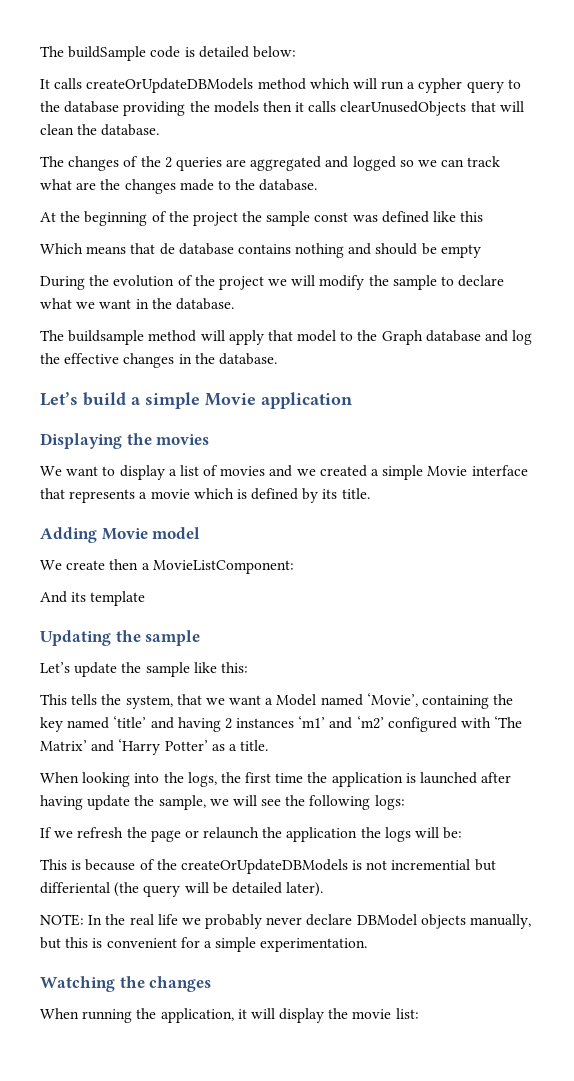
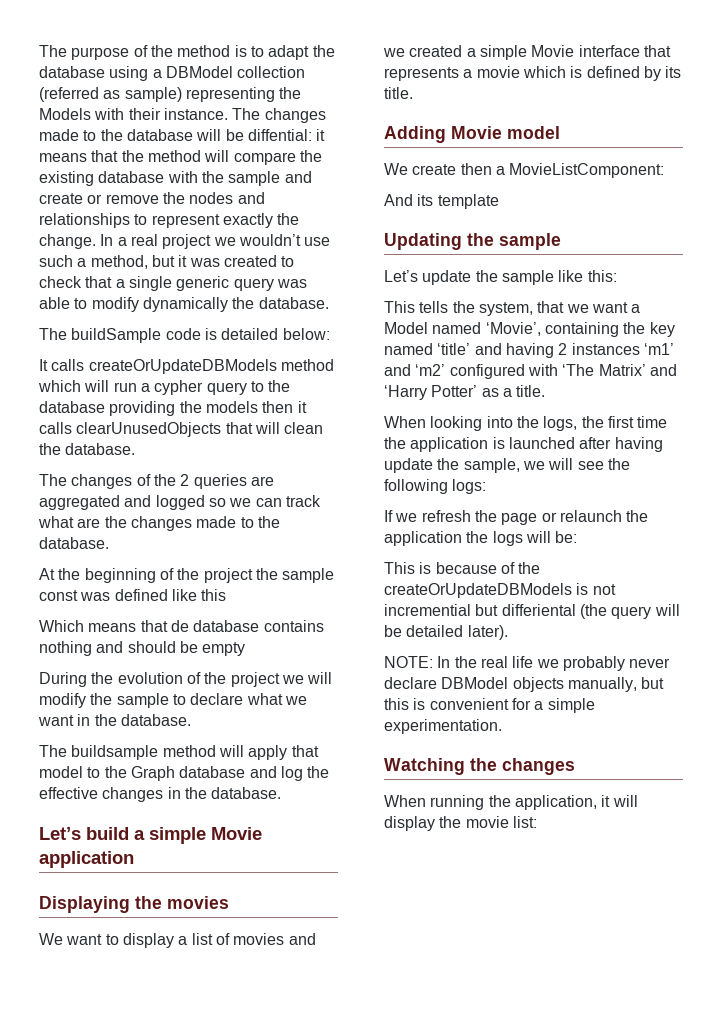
+ The purpose of the method is to adapt the database using a DBModel collection (referred as sample) representing the Models with their instance. The changes made to the database will be diffential: it means that the method will compare the existing database with the sample and create or remove the nodes and relationships to represent exactly the change. In a real project we wouldn’t use such a method, but it was created to check that a single generic query was able to modify dynamically the database.

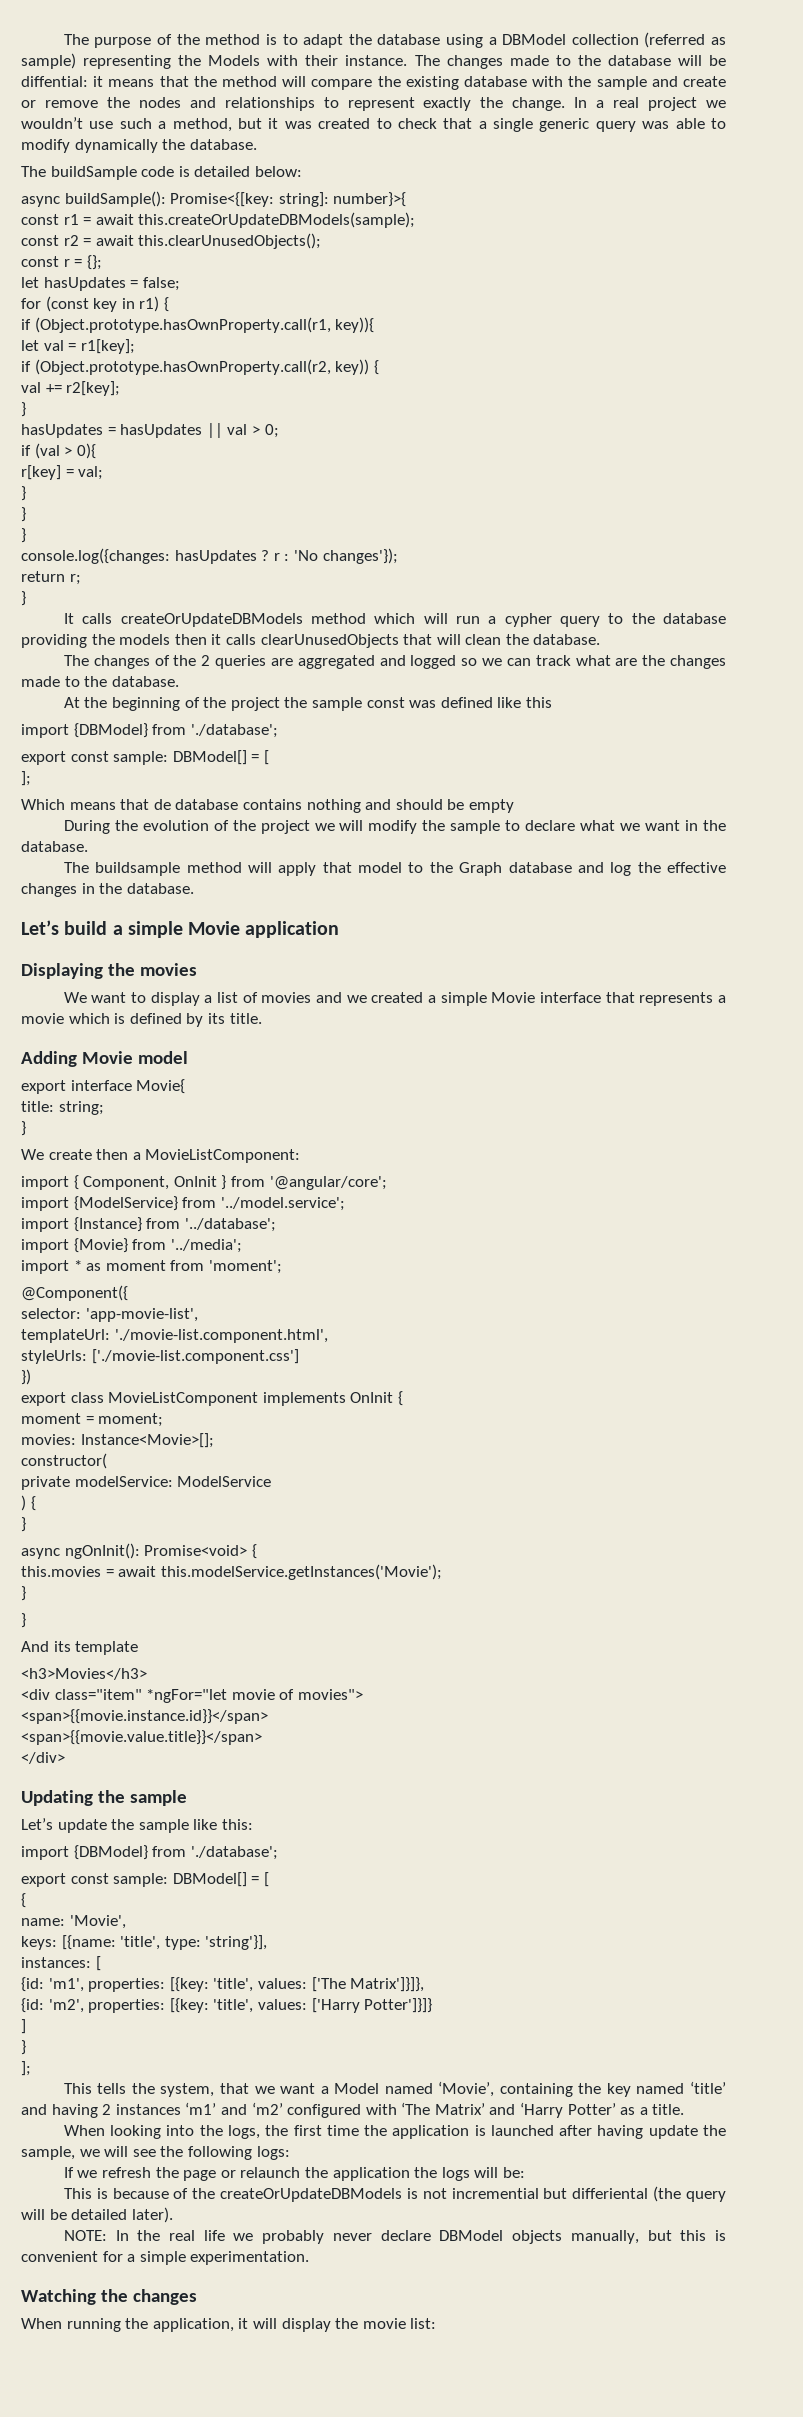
+ async buildSample(): Promise<{[key: string]: number}>{
+ const r1 = await this.createOrUpdateDBModels(sample);
+ const r2 = await this.clearUnusedObjects();
+ const r = {};
+ let hasUpdates = false;
+ for (const key in r1) {
+ if (Object.prototype.hasOwnProperty.call(r1, key)){
+ let val = r1[key];
+ if (Object.prototype.hasOwnProperty.call(r2, key)) {
+ val += r2[key];
+ }
+ hasUpdates = hasUpdates || val > 0;
+ if (val > 0){
+ r[key] = val;
+ }
+ }
+ }
+ console.log({changes: hasUpdates ? r : 'No changes'});
+ return r;
+ }
  At the beginning of the project the sample const was defined like this
+ import {DBModel} from './database';
+ export const sample: DBModel[] = [
+ ];
+ export interface Movie{
+ title: string;
+ }
+ import { Component, OnInit } from '@angular/core';
+ import {ModelService} from '../model.service';
+ import {Instance} from '../database';
+ import {Movie} from '../media';
+ import * as moment from 'moment';
+ @Component({
+ selector: 'app-movie-list',
+ templateUrl: './movie-list.component.html',
+ styleUrls: ['./movie-list.component.css']
+ })
+ export class MovieListComponent implements OnInit {
+ moment = moment;
+ movies: Instance<Movie>[];
+ constructor(
+ private modelService: ModelService
+ ) {
+ }
+ async ngOnInit(): Promise<void> {
+ this.movies = await this.modelService.getInstances('Movie');
+ }
+ }
  And its template
+ <h3>Movies</h3>
+ <div class="item" *ngFor="let movie of movies">
+ <span>{{movie.instance.id}}</span>
+ <span>{{movie.value.title}}</span>
+ </div>
  Let’s update the sample like this:
+ import {DBModel} from './database';
+ export const sample: DBModel[] = [
+ {
+ name: 'Movie',
+ keys: [{name: 'title', type: 'string'}],
+ instances: [
+ {id: 'm1', properties: [{key: 'title', values: ['The Matrix']}]},
+ {id: 'm2', properties: [{key: 'title', values: ['Harry Potter']}]}
+ ]
+ }
+ ];

